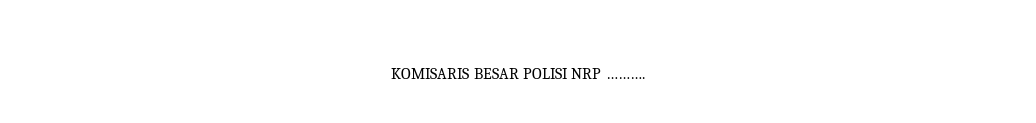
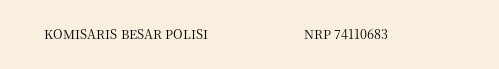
- KOMISARIS BESAR POLISI NRP ……….
+ KOMISARIS BESAR POLISI NRP 74110683

